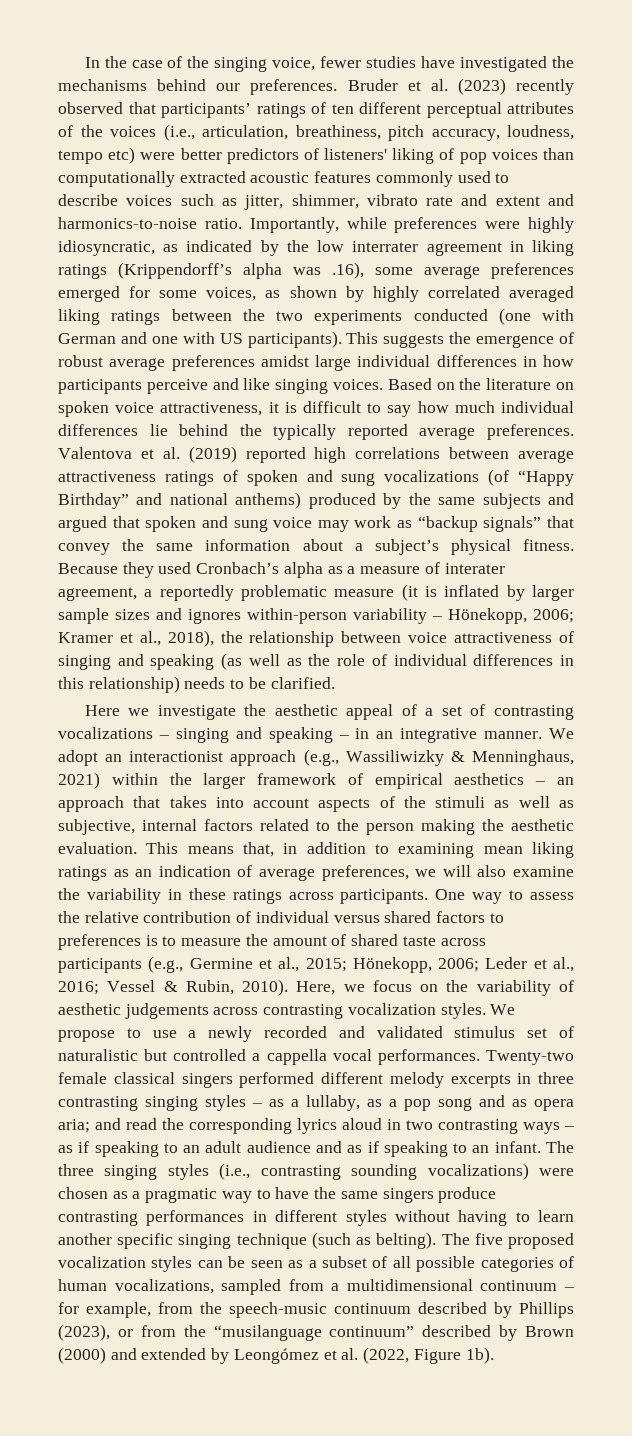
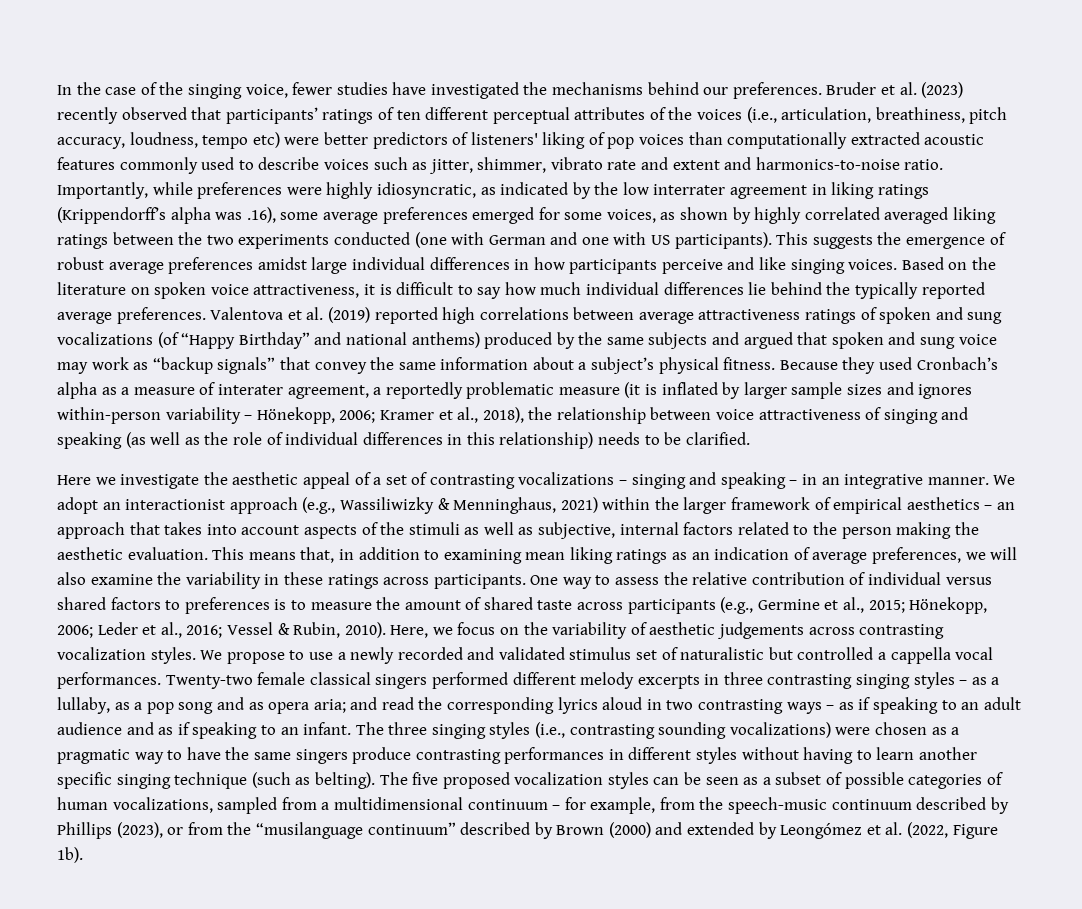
- The five proposed vocalization styles can be seen as a subset of all possible categories of human vocalizations, sampled from a multidimensional continuum – for example, from the speech-music continuum described by Phillips (2023), or from the “musilanguage continuum” described by Brown (2000) and extended by Leongómez et al. (2022, Figure 1b).
+ The five proposed vocalization styles can be seen as a subset of possible categories of human vocalizations, sampled from a multidimensional continuum – for example, from the speech-music continuum described by Phillips (2023), or from the “musilanguage continuum” described by Brown (2000) and extended by Leongómez et al. (2022, Figure 1b).

